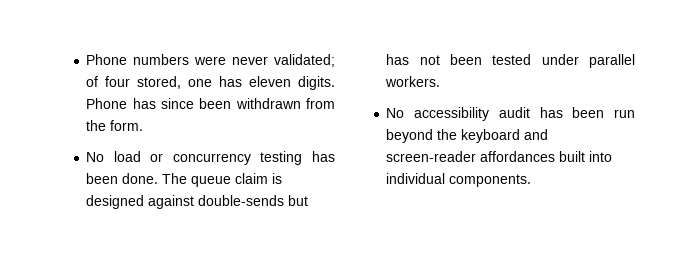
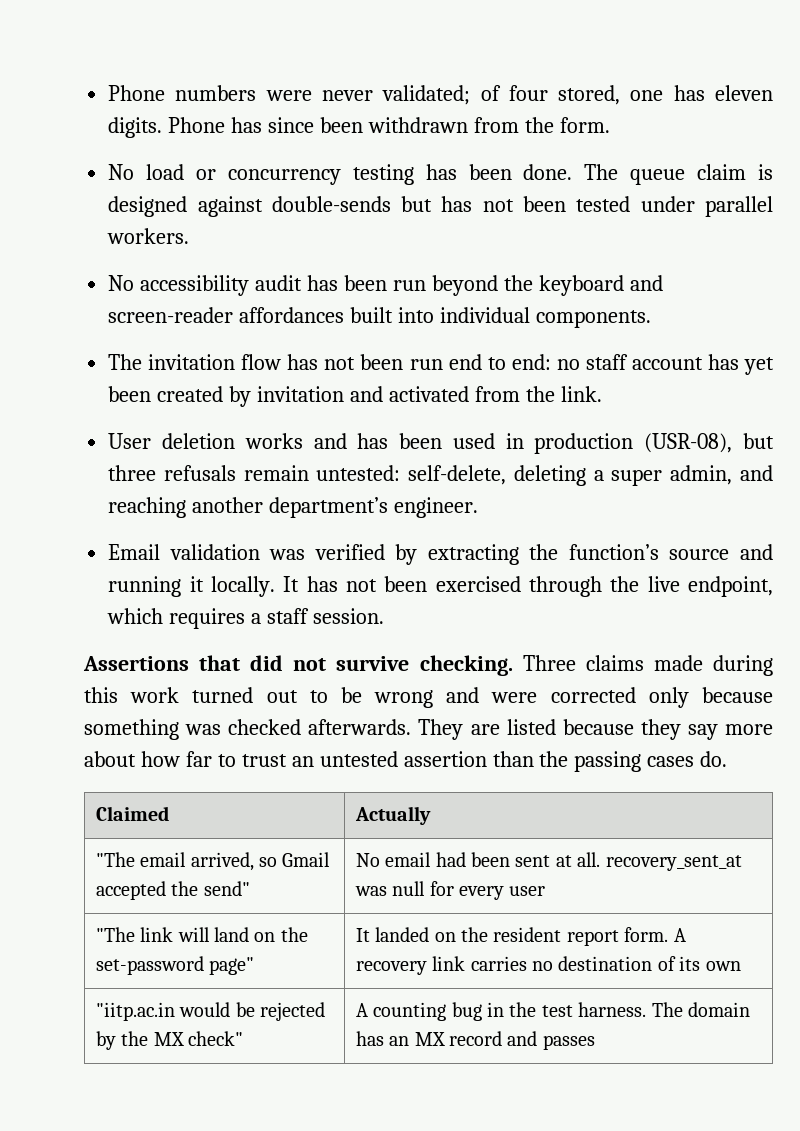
+ The invitation flow has not been run end to end: no staff account has yet been created by invitation and activated from the link.
+ User deletion works and has been used in production (USR-08), but three refusals remain untested: self-delete, deleting a super admin, and reaching another department’s engineer.
+ Email validation was verified by extracting the function’s source and running it locally. It has not been exercised through the live endpoint, which requires a staff session.
+ Assertions that did not survive checking. Three claims made during this work turned out to be wrong and were corrected only because something was checked afterwards. They are listed because they say more about how far to trust an untested assertion than the passing cases do.
+ Claimed | Actually
+ "The email arrived, so Gmail accepted the send" | No email had been sent at all. recovery_sent_at was null for every user
+ "The link will land on the set-password page" | It landed on the resident report form. A recovery link carries no destination of its own
+ "iitp.ac.in would be rejected by the MX check" | A counting bug in the test harness. The domain has an MX record and passes

